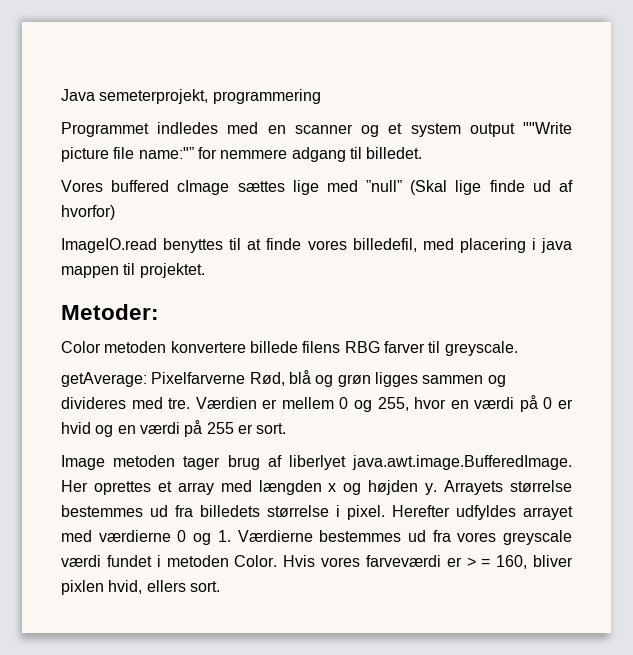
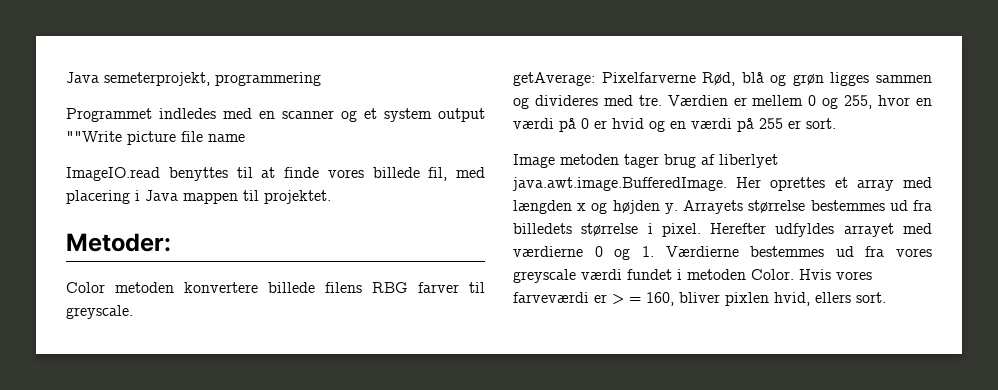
- Programmet indledes med en scanner og et system output ""Write picture file name:"” for nemmere adgang til billedet.
- Vores buffered cImage sættes lige med ”null” (Skal lige finde ud af hvorfor)
+ Programmet indledes med en scanner og et system output ""Write picture file name
- ImageIO.read benyttes til at finde vores billedefil, med placering i java mappen til projektet.
+ ImageIO.read benyttes til at finde vores billede fil, med placering i Java mappen til projektet.

